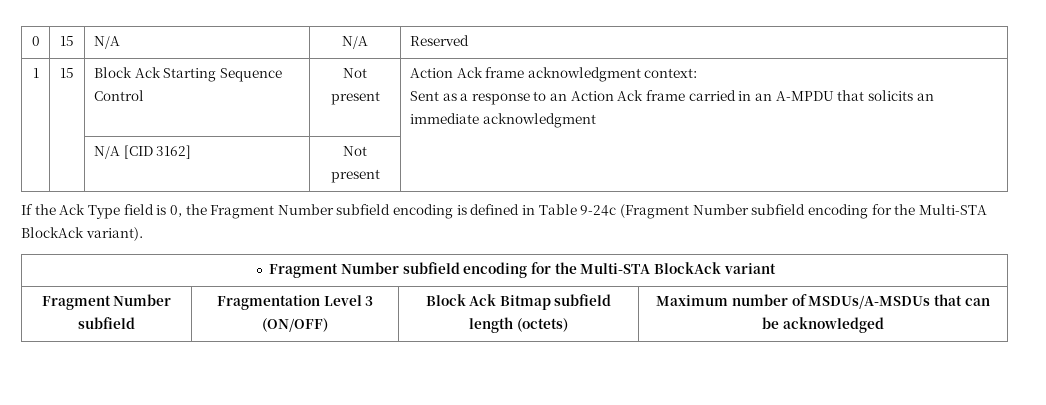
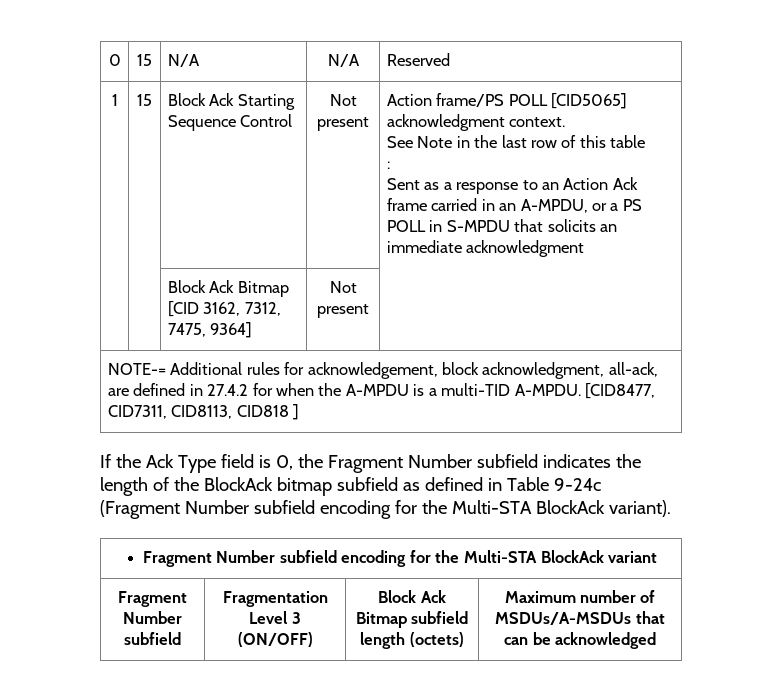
- Action Ack frame acknowledgment context:
+ Action frame/PS POLL [CID5065] acknowledgment context.
+ See Note in the last row of this table
+ :
- Sent as a response to an Action Ack frame carried in an A-MPDU that solicits an immediate acknowledgment
+ Sent as a response to an Action Ack frame carried in an A-MPDU, or a PS POLL in S-MPDU that solicits an immediate acknowledgment
- | | N/A [CID 3162] | Not present |
+ | | Block Ack Bitmap [CID 3162, 7312, 7475, 9364] | Not present |
+ NOTE-= Additional rules for acknowledgement, block acknowledgment, all-ack, are defined in 27.4.2 for when the A-MPDU is a multi-TID A-MPDU. [CID8477, CID7311, CID8113, CID818 ]
- If the Ack Type field is 0, the Fragment Number subfield encoding is defined in Table 9-24c (Fragment Number subfield encoding for the Multi-STA BlockAck variant).
+ If the Ack Type field is 0, the Fragment Number subfield indicates the length of the BlockAck bitmap subfield as defined in Table 9-24c (Fragment Number subfield encoding for the Multi-STA BlockAck variant).

